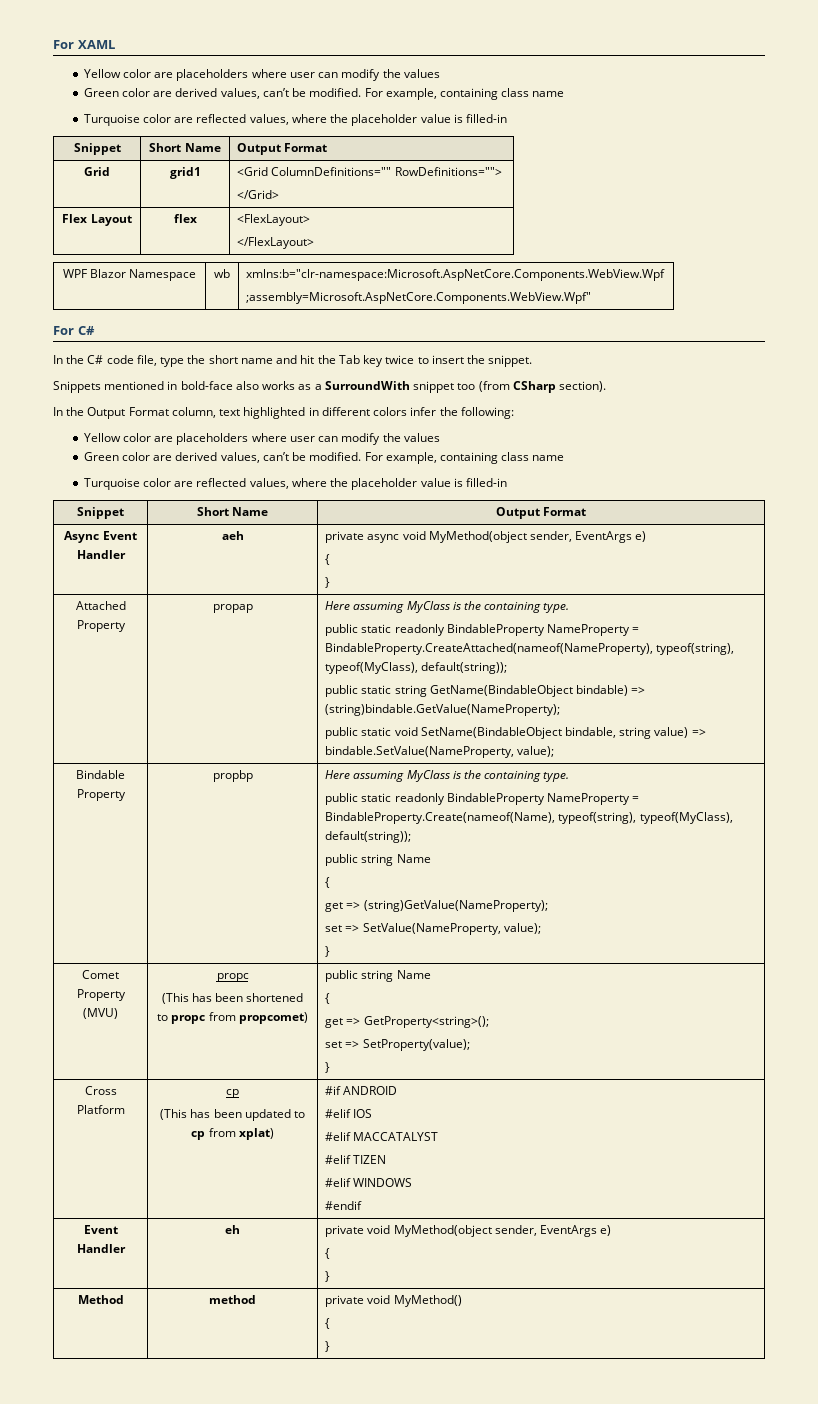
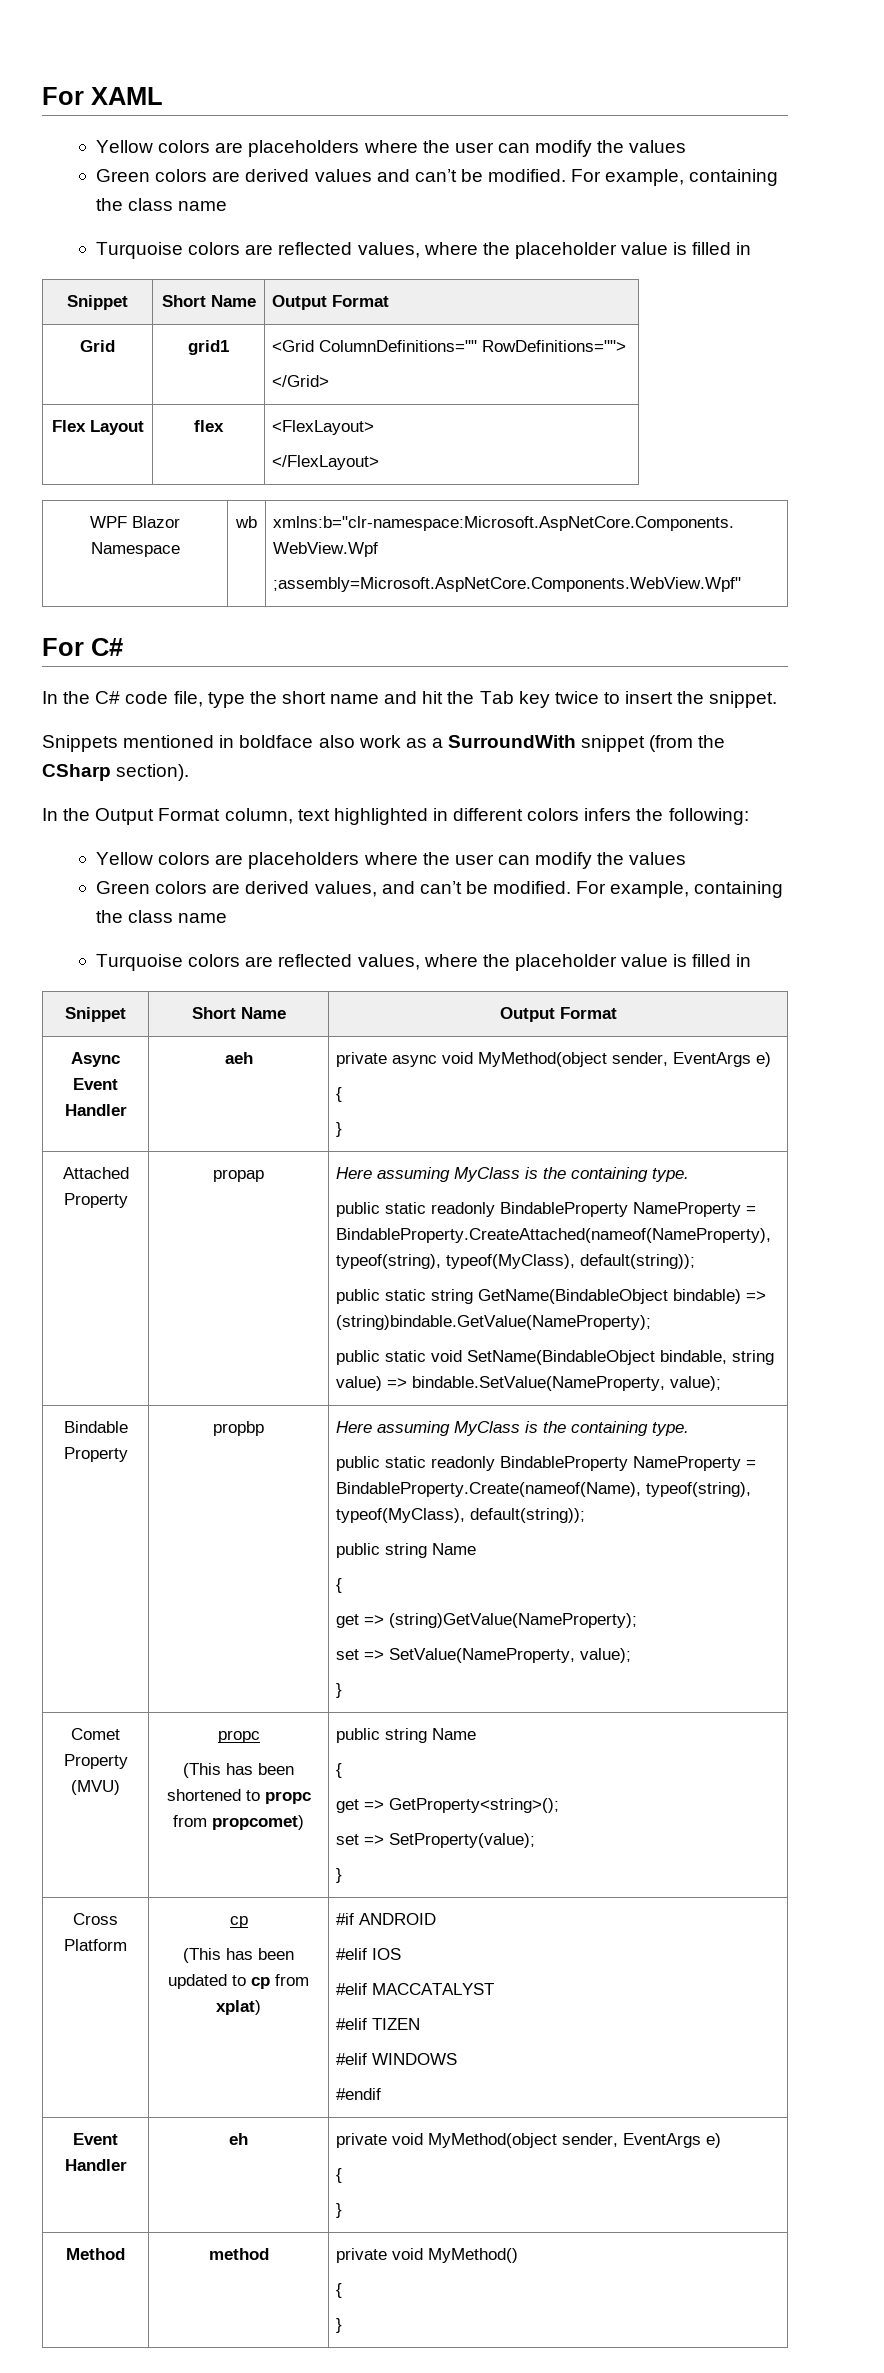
  For XAML
- Yellow color are placeholders where user can modify the values
- Green color are derived values, can’t be modified. For example, containing class name
- Turquoise color are reflected values, where the placeholder value is filled-in
+ Yellow colors are placeholders where the user can modify the values
+ Green colors are derived values and can’t be modified. For example, containing the class name
+ Turquoise colors are reflected values, where the placeholder value is filled in
- Snippets mentioned in bold-face also works as a SurroundWith snippet too (from CSharp section).
+ Snippets mentioned in boldface also work as a SurroundWith snippet (from the CSharp section).
- In the Output Format column, text highlighted in different colors infer the following:
- Yellow color are placeholders where user can modify the values
- Green color are derived values, can’t be modified. For example, containing class name
- Turquoise color are reflected values, where the placeholder value is filled-in
+ In the Output Format column, text highlighted in different colors infers the following:
+ Yellow colors are placeholders where the user can modify the values
+ Green colors are derived values, and can’t be modified. For example, containing the class name
+ Turquoise colors are reflected values, where the placeholder value is filled in

